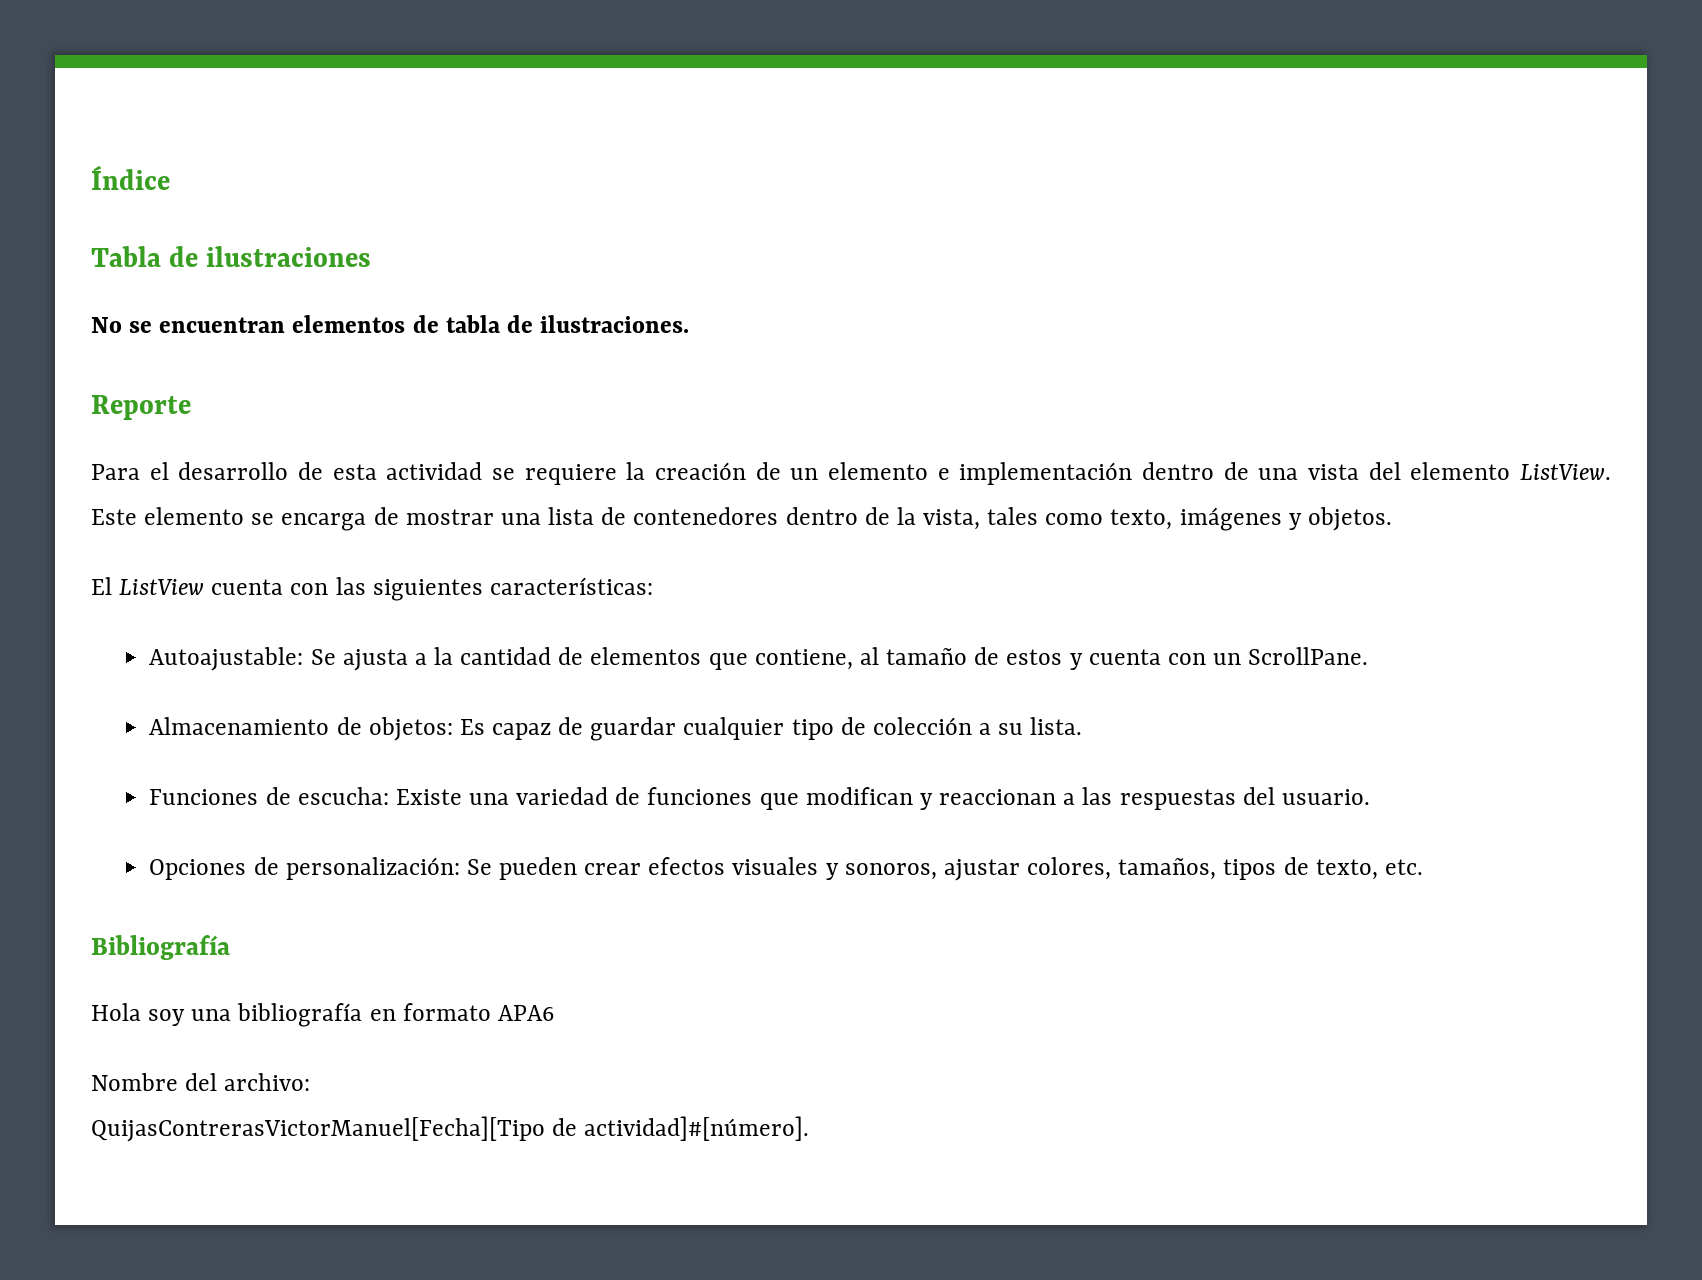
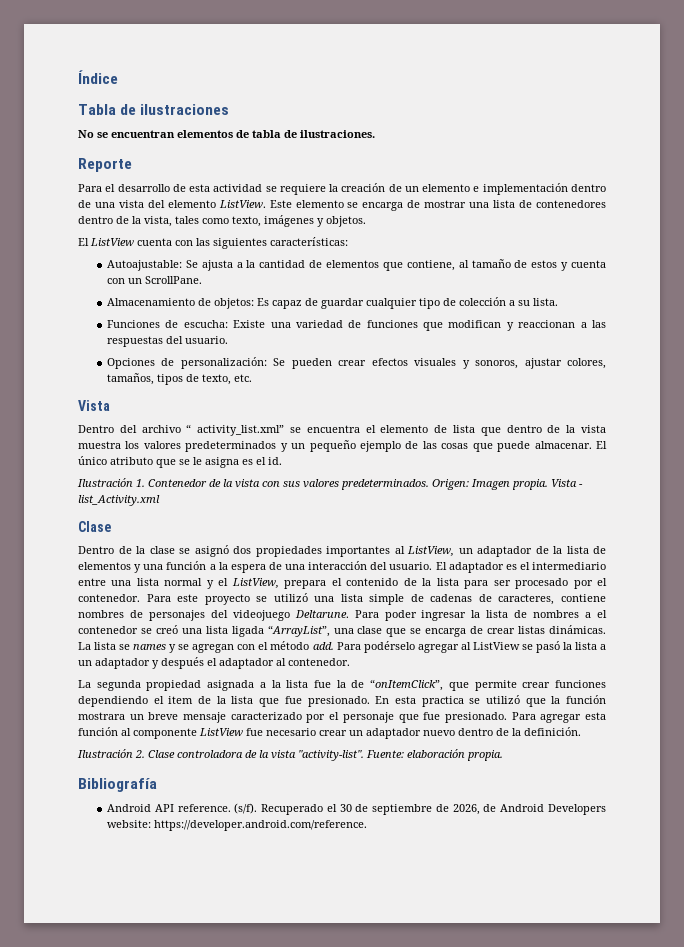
  Opciones de personalización: Se pueden crear efectos visuales y sonoros, ajustar colores, tamaños, tipos de texto, etc.
+ Vista
+ Dentro del archivo “ activity_list.xml” se encuentra el elemento de lista que dentro de la vista muestra los valores predeterminados y un pequeño ejemplo de las cosas que puede almacenar. El único atributo que se le asigna es el id.
+ Ilustración 1. Contenedor de la vista con sus valores predeterminados. Origen: Imagen propia. Vista - list_Activity.xml
+ Clase
+ Dentro de la clase se asignó dos propiedades importantes al ListView, un adaptador de la lista de elementos y una función a la espera de una interacción del usuario. El adaptador es el intermediario entre una lista normal y el ListView, prepara el contenido de la lista para ser procesado por el contenedor. Para este proyecto se utilizó una lista simple de cadenas de caracteres, contiene nombres de personajes del videojuego Deltarune. Para poder ingresar la lista de nombres a el contenedor se creó una lista ligada “ArrayList”, una clase que se encarga de crear listas dinámicas. La lista se names y se agregan con el método add. Para podérselo agregar al ListView se pasó la lista a un adaptador y después el adaptador al contenedor.
+ La segunda propiedad asignada a la lista fue la de “onItemClick”, que permite crear funciones dependiendo el item de la lista que fue presionado. En esta practica se utilizó que la función mostrara un breve mensaje caracterizado por el personaje que fue presionado. Para agregar esta función al componente ListView fue necesario crear un adaptador nuevo dentro de la definición.
+ Ilustración 2. Clase controladora de la vista "activity-list". Fuente: elaboración propia.
  Bibliografía
- Hola soy una bibliografía en formato APA6
- Nombre del archivo:
- QuijasContrerasVictorManuel[Fecha][Tipo de actividad]#[número].
+ Android API reference. (s/f). Recuperado el 30 de septiembre de 2026, de Android Developers website: https://developer.android.com/reference.

